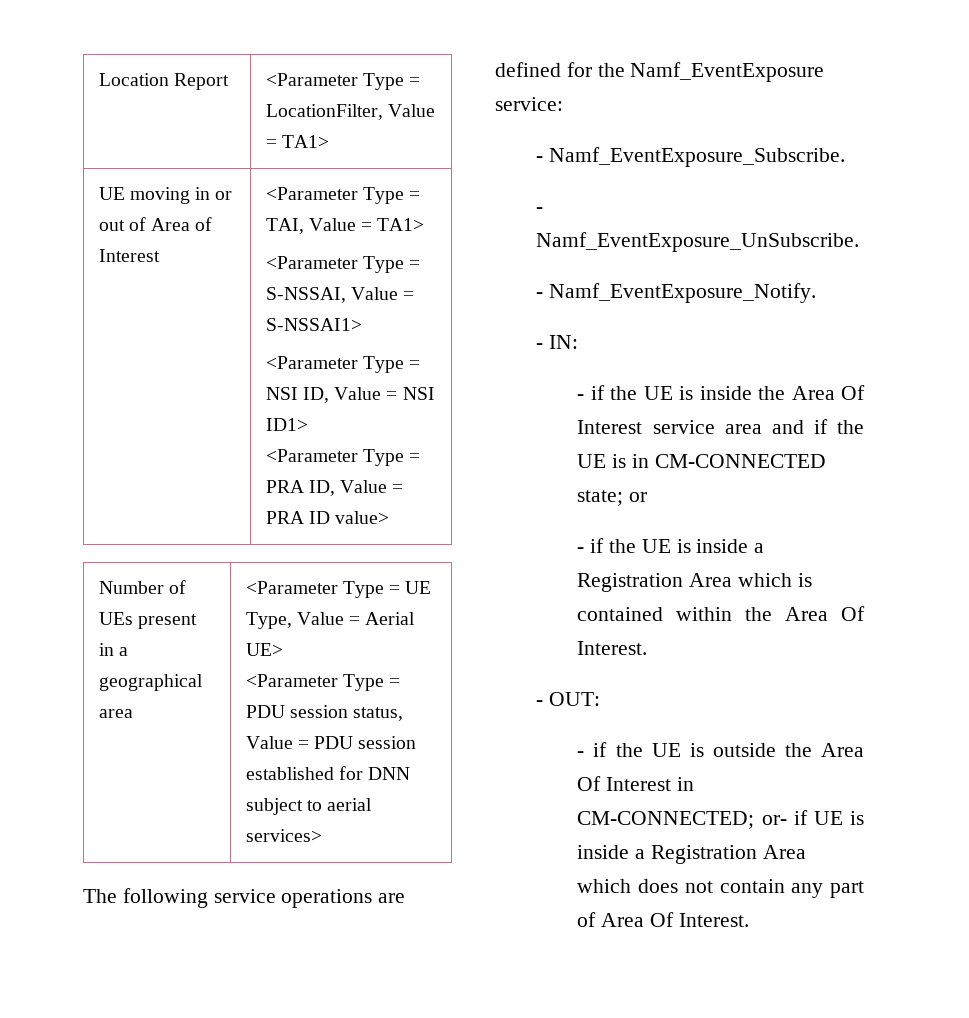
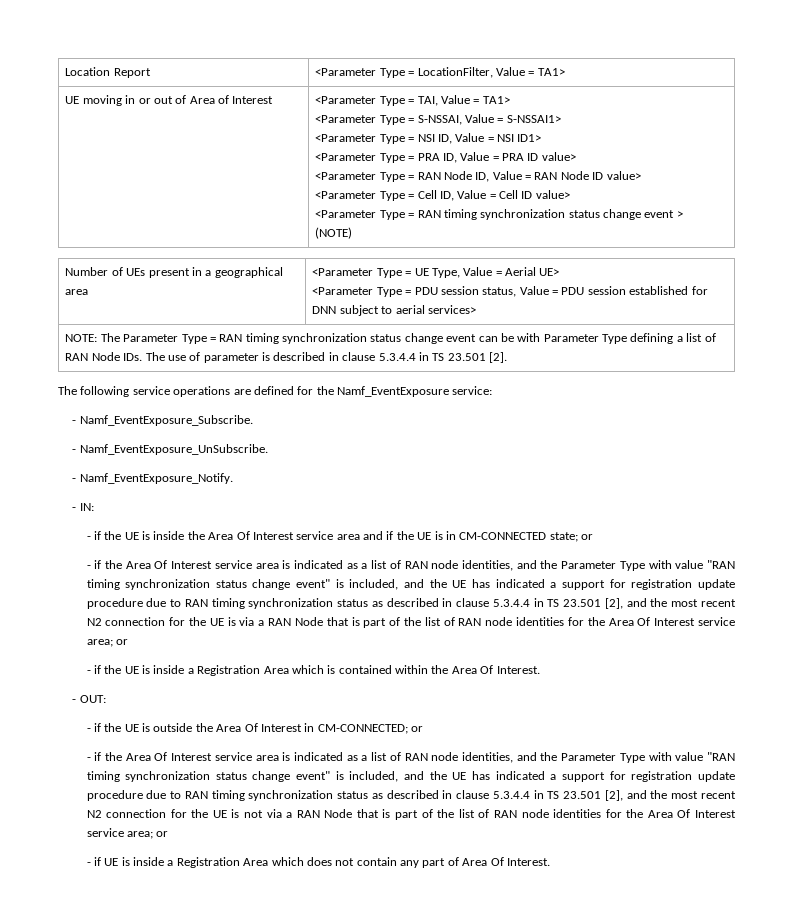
+ <Parameter Type = RAN Node ID, Value = RAN Node ID value>
+ <Parameter Type = Cell ID, Value = Cell ID value>
+ <Parameter Type = RAN timing synchronization status change event >
+ (NOTE)
+ NOTE: The Parameter Type = RAN timing synchronization status change event can be with Parameter Type defining a list of RAN Node IDs. The use of parameter is described in clause 5.3.4.4 in TS 23.501 [2].
+ - if the Area Of Interest service area is indicated as a list of RAN node identities, and the Parameter Type with value "RAN timing synchronization status change event" is included, and the UE has indicated a support for registration update procedure due to RAN timing synchronization status as described in clause 5.3.4.4 in TS 23.501 [2], and the most recent N2 connection for the UE is via a RAN Node that is part of the list of RAN node identities for the Area Of Interest service area; or
- - if the UE is outside the Area Of Interest in CM-CONNECTED; or- if UE is inside a Registration Area which does not contain any part of Area Of Interest.
+ - if the UE is outside the Area Of Interest in CM-CONNECTED; or
+ - if the Area Of Interest service area is indicated as a list of RAN node identities, and the Parameter Type with value "RAN timing synchronization status change event" is included, and the UE has indicated a support for registration update procedure due to RAN timing synchronization status as described in clause 5.3.4.4 in TS 23.501 [2], and the most recent N2 connection for the UE is not via a RAN Node that is part of the list of RAN node identities for the Area Of Interest service area; or
+ - if UE is inside a Registration Area which does not contain any part of Area Of Interest.

